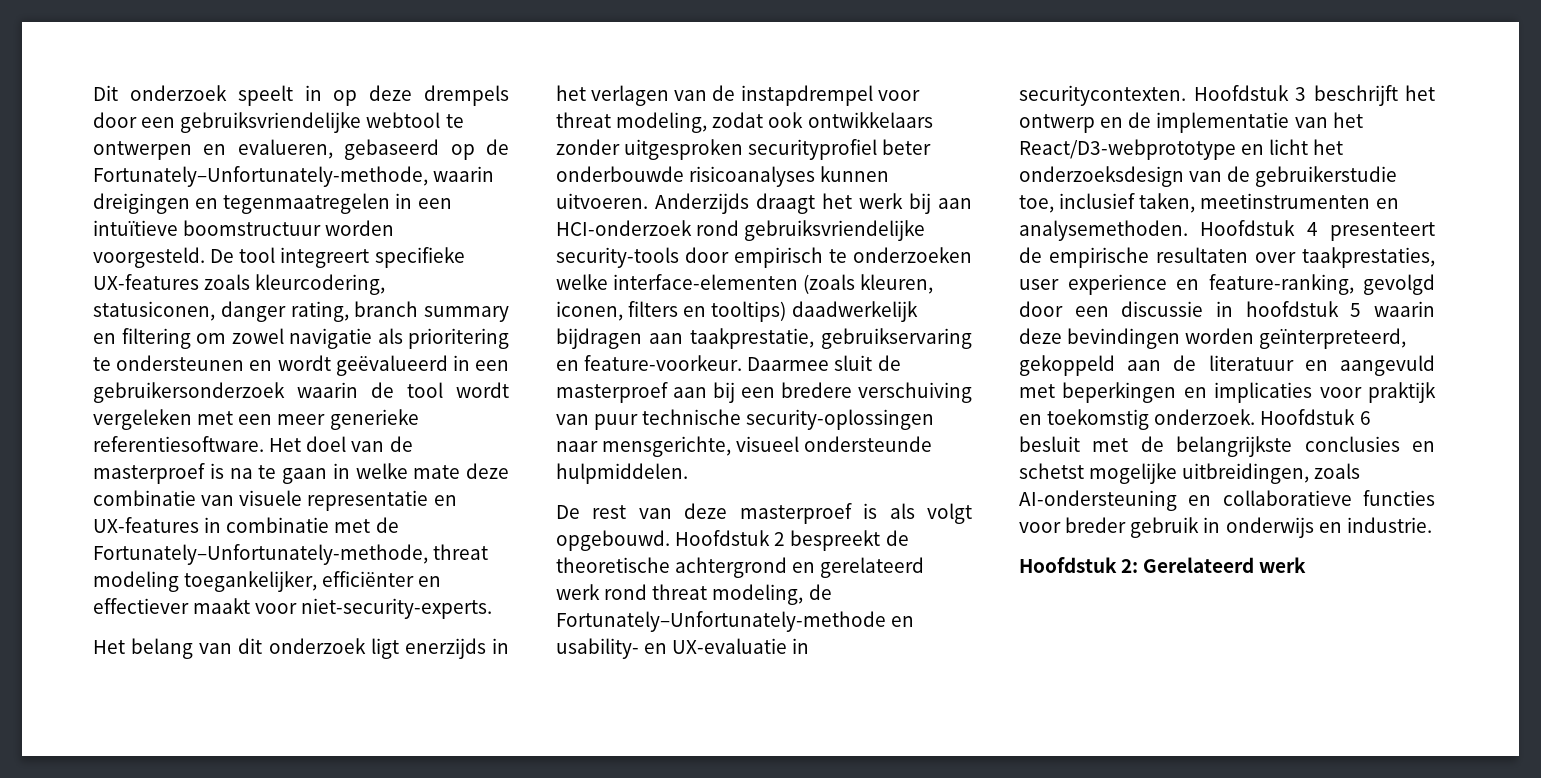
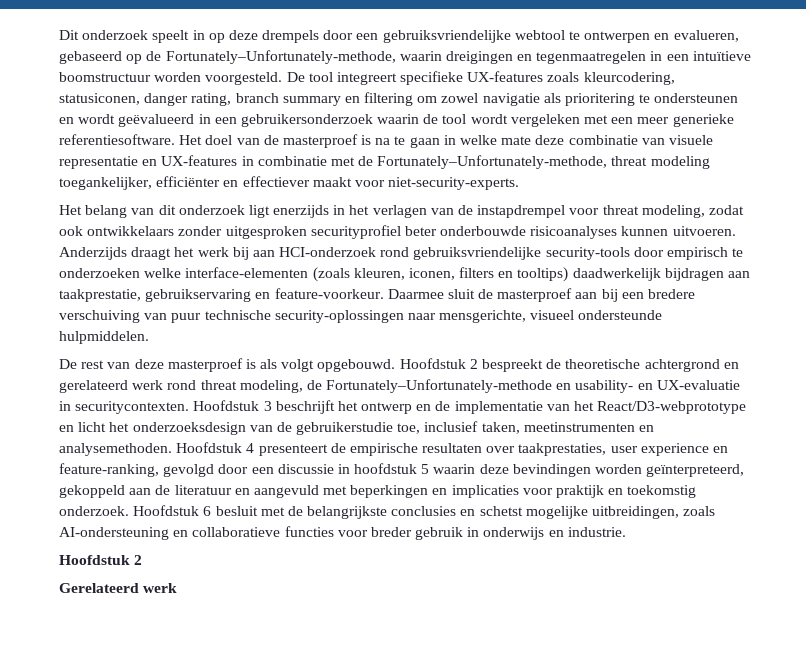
  Hoofdstuk 6 besluit met de belangrijkste conclusies en schetst mogelijke uitbreidingen, zoals AI-ondersteuning en collaboratieve functies voor breder gebruik in onderwijs en industrie.
- Hoofdstuk 2: Gerelateerd werk
+ Hoofdstuk 2
+ Gerelateerd werk

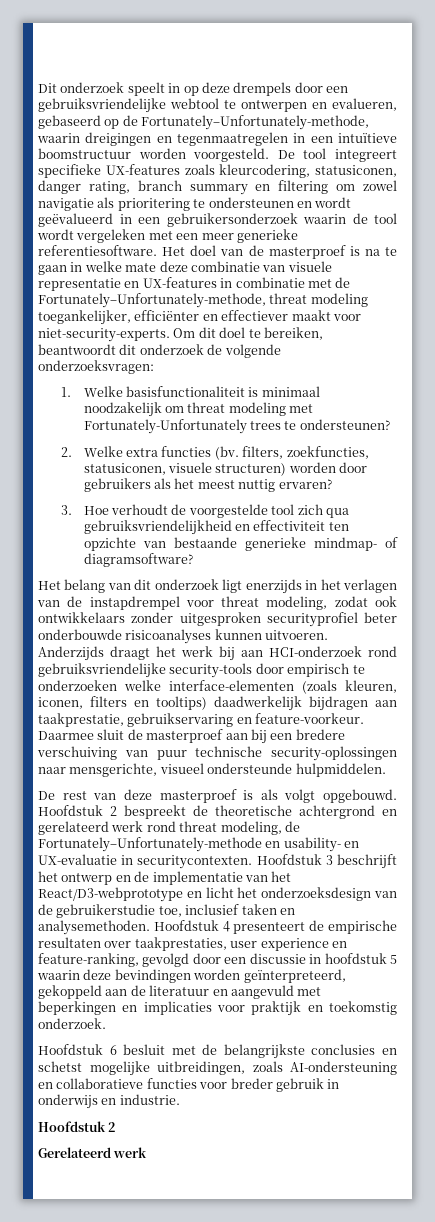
+ Om dit doel te bereiken, beantwoordt dit onderzoek de volgende onderzoeksvragen:
+ 1. Welke basisfunctionaliteit is minimaal noodzakelijk om threat modeling met Fortunately-Unfortunately trees te ondersteunen?
+ 2. Welke extra functies (bv. filters, zoekfuncties, statusiconen, visuele structuren) worden door gebruikers als het meest nuttig ervaren?
+ 3. Hoe verhoudt de voorgestelde tool zich qua gebruiksvriendelijkheid en effectiviteit ten opzichte van bestaande generieke mindmap- of diagramsoftware?
- Hoofdstuk 3 beschrijft het ontwerp en de implementatie van het React/D3-webprototype en licht het onderzoeksdesign van de gebruikerstudie toe, inclusief taken, meetinstrumenten en analysemethoden.
+ Hoofdstuk 3 beschrijft het ontwerp en de implementatie van het React/D3-webprototype en licht het onderzoeksdesign van de gebruikerstudie toe, inclusief taken en analysemethoden.
- Hoofdstuk 4 presenteert de empirische resultaten over taakprestaties, user experience en feature-ranking, gevolgd door een discussie in hoofdstuk 5 waarin deze bevindingen worden geïnterpreteerd, gekoppeld aan de literatuur en aangevuld met beperkingen en implicaties voor praktijk en toekomstig onderzoek. Hoofdstuk 6 besluit met de belangrijkste conclusies en schetst mogelijke uitbreidingen, zoals AI-ondersteuning en collaboratieve functies voor breder gebruik in onderwijs en industrie.
+ Hoofdstuk 4 presenteert de empirische resultaten over taakprestaties, user experience en feature-ranking, gevolgd door een discussie in hoofdstuk 5 waarin deze bevindingen worden geïnterpreteerd, gekoppeld aan de literatuur en aangevuld met beperkingen en implicaties voor praktijk en toekomstig onderzoek.
+ Hoofdstuk 6 besluit met de belangrijkste conclusies en schetst mogelijke uitbreidingen, zoals AI-ondersteuning en collaboratieve functies voor breder gebruik in onderwijs en industrie.

